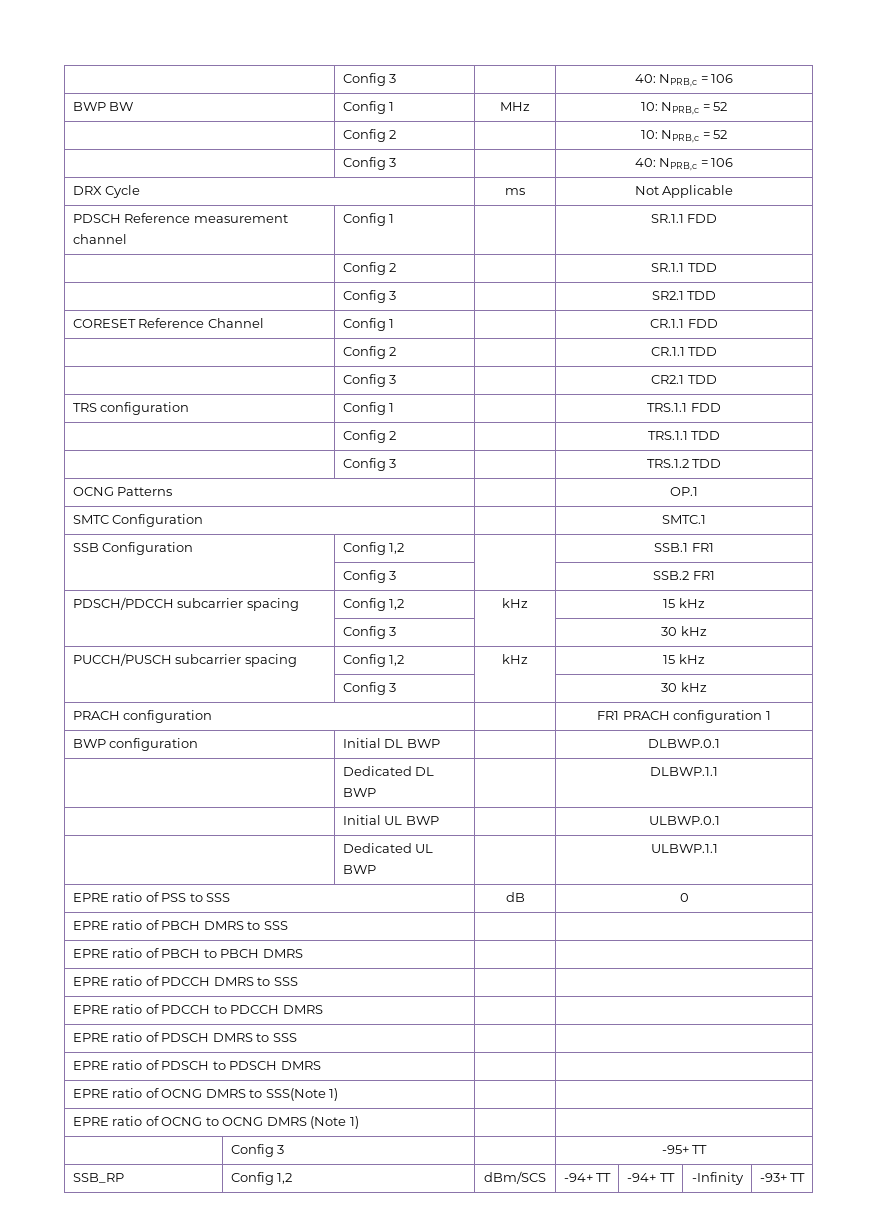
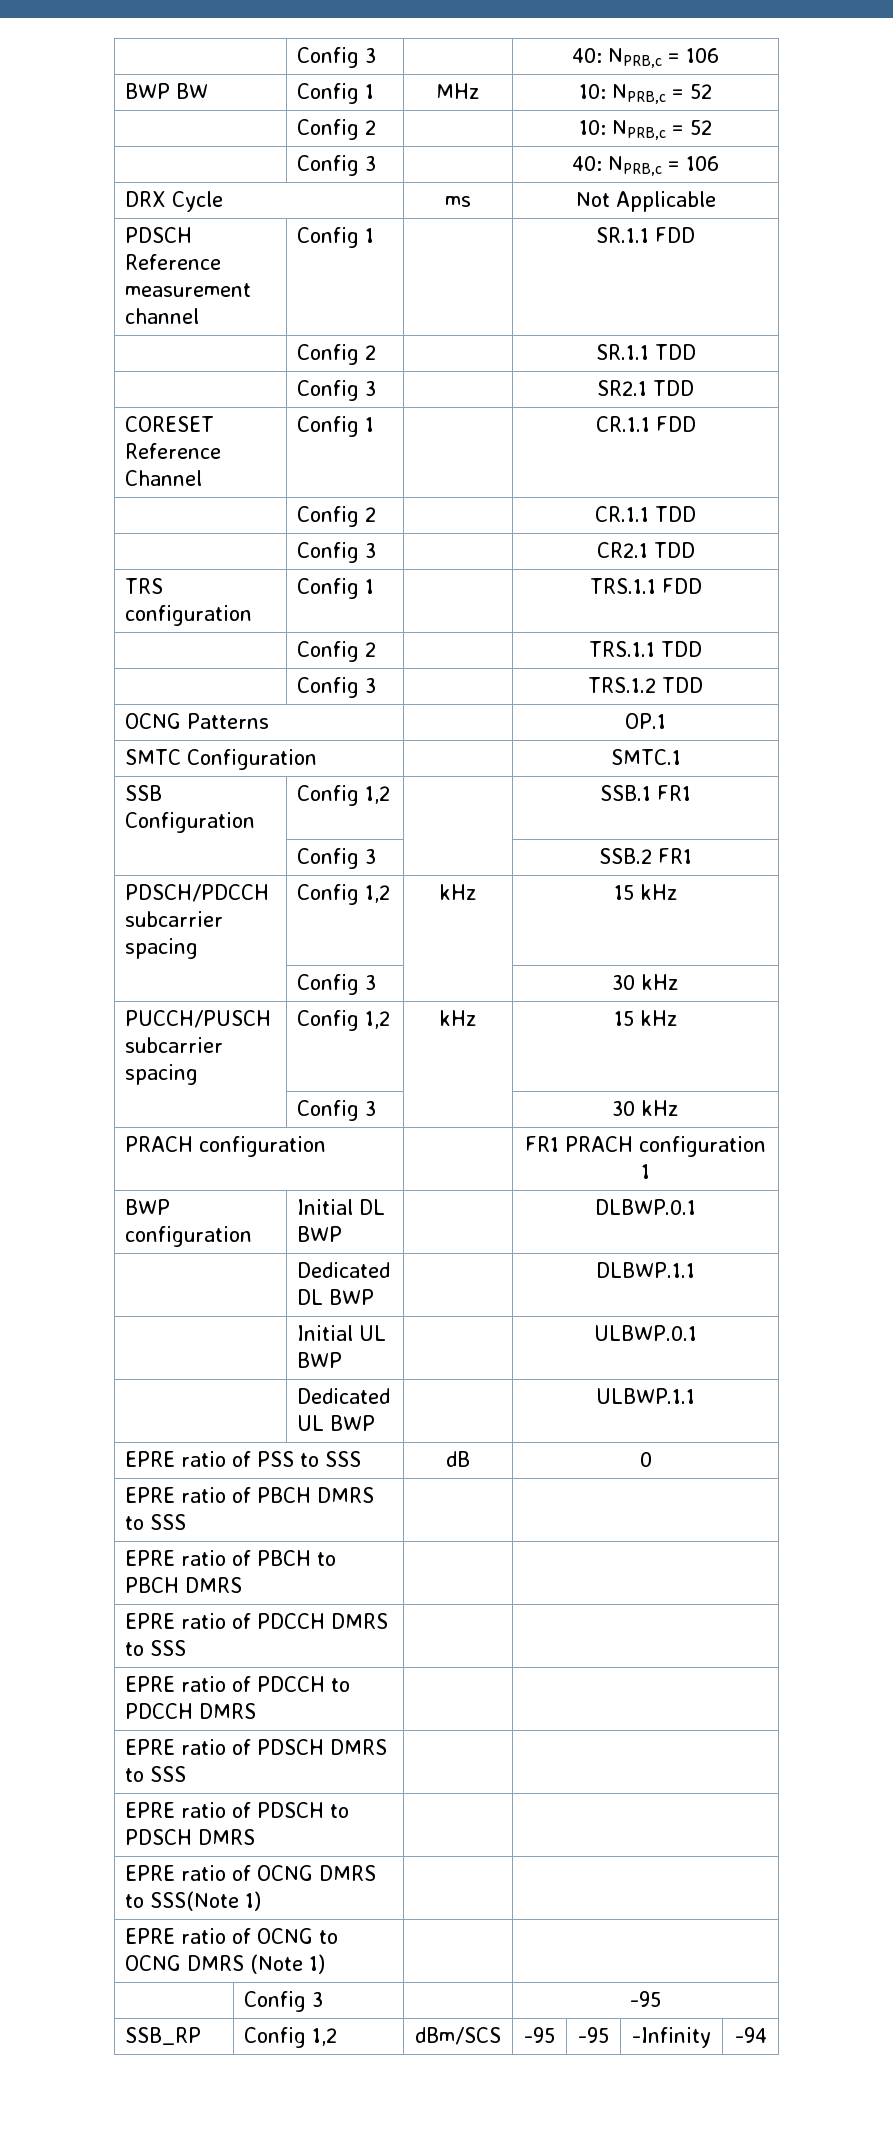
- | Config 3 | | -95+ TT
+ | Config 3 | | -95
- SSB_RP | Config 1,2 | dBm/SCS | -94+ TT | -94+ TT | -Infinity | -93+ TT
+ SSB_RP | Config 1,2 | dBm/SCS | -95 | -95 | -Infinity | -94

